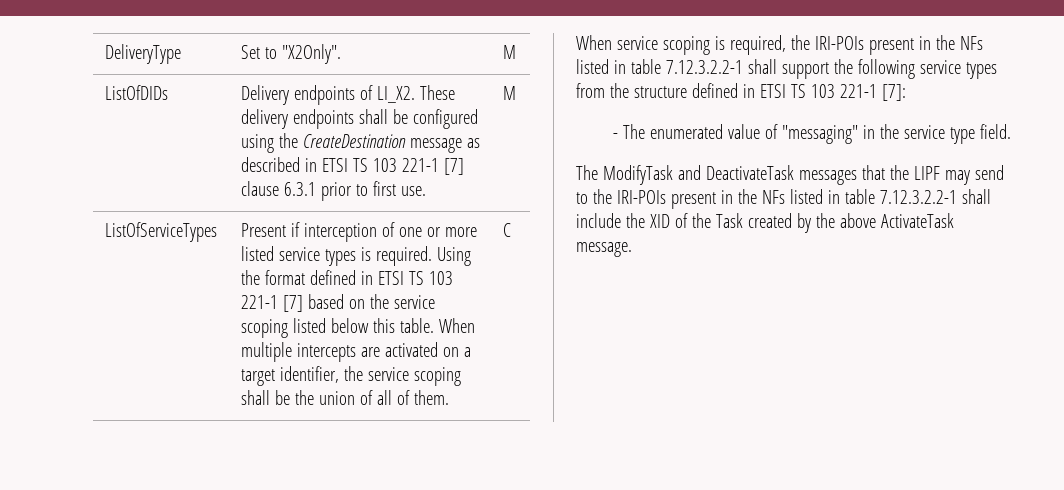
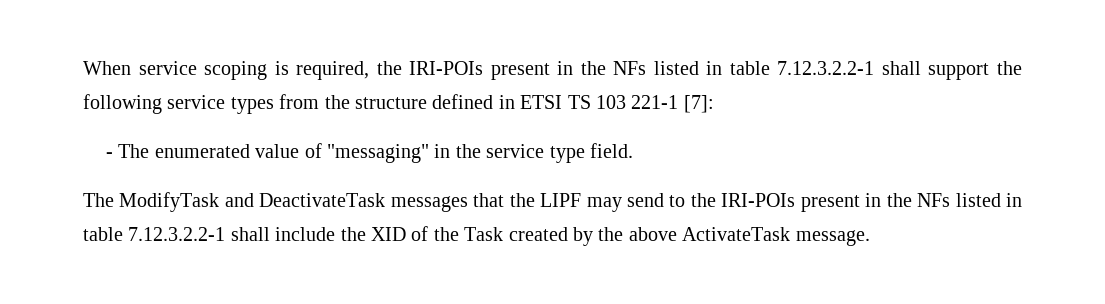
- DeliveryType | Set to "X2Only". | M
- ListOfDIDs | Delivery endpoints of LI_X2. These delivery endpoints shall be configured using the CreateDestination message as described in ETSI TS 103 221-1 [7] clause 6.3.1 prior to first use. | M
- ListOfServiceTypes | Present if interception of one or more listed service types is required. Using the format defined in ETSI TS 103 221-1 [7] based on the service scoping listed below this table. When multiple intercepts are activated on a target identifier, the service scoping shall be the union of all of them. | C

